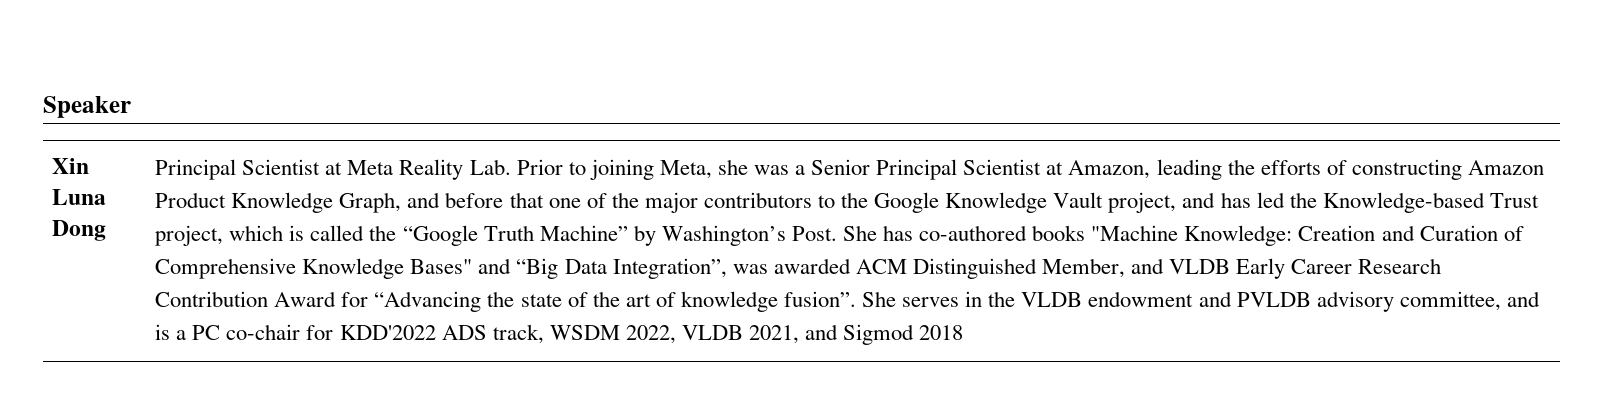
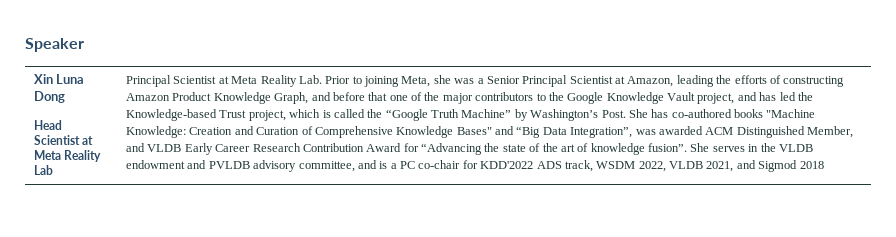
+ Head Scientist at Meta Reality Lab

